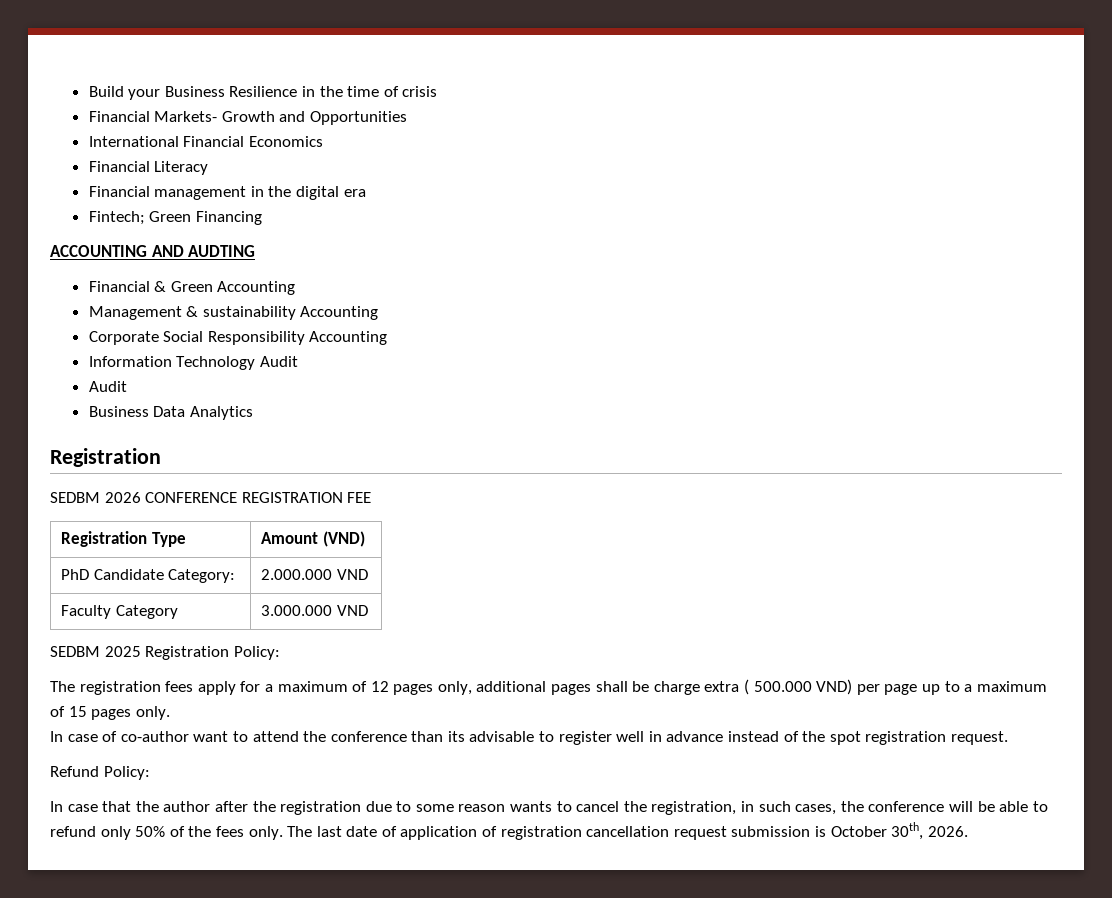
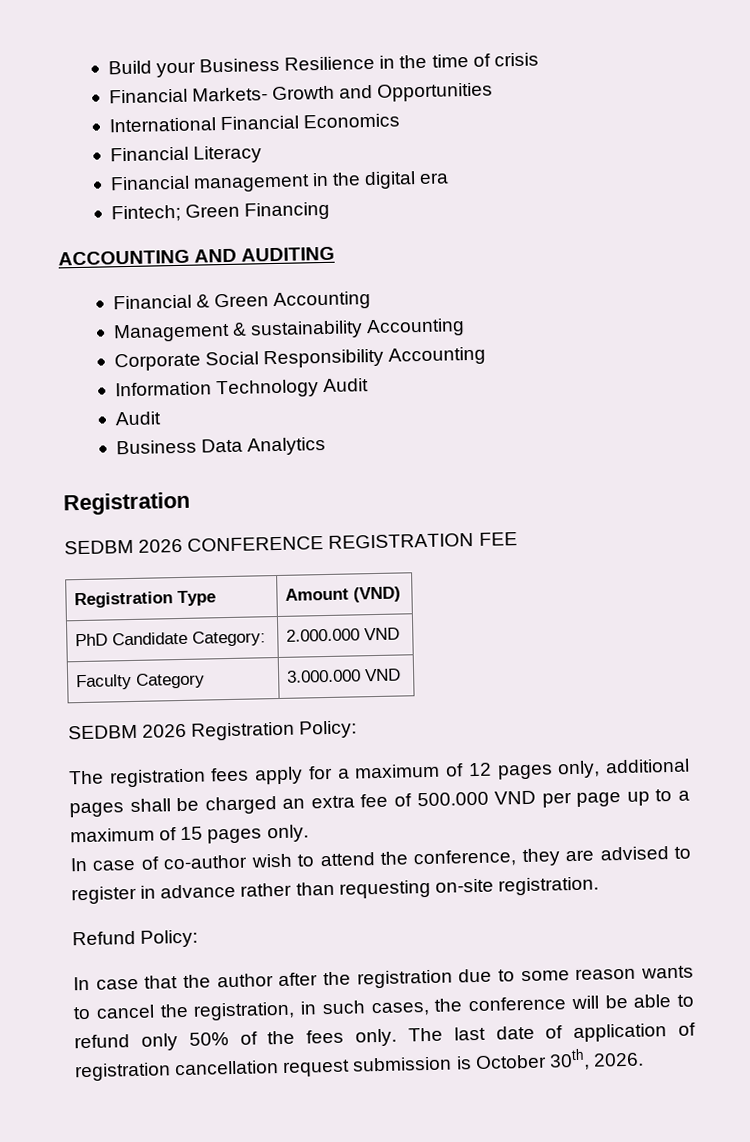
- ACCOUNTING AND AUDTING
+ ACCOUNTING AND AUDITING
- SEDBM 2025 Registration Policy:
+ SEDBM 2026 Registration Policy:
- The registration fees apply for a maximum of 12 pages only, additional pages shall be charge extra ( 500.000 VND) per page up to a maximum of 15 pages only.
+ The registration fees apply for a maximum of 12 pages only, additional pages shall be charged an extra fee of 500.000 VND per page up to a maximum of 15 pages only.
- In case of co-author want to attend the conference than its advisable to register well in advance instead of the spot registration request.
+ In case of co-author wish to attend the conference, they are advised to register in advance rather than requesting on-site registration.

